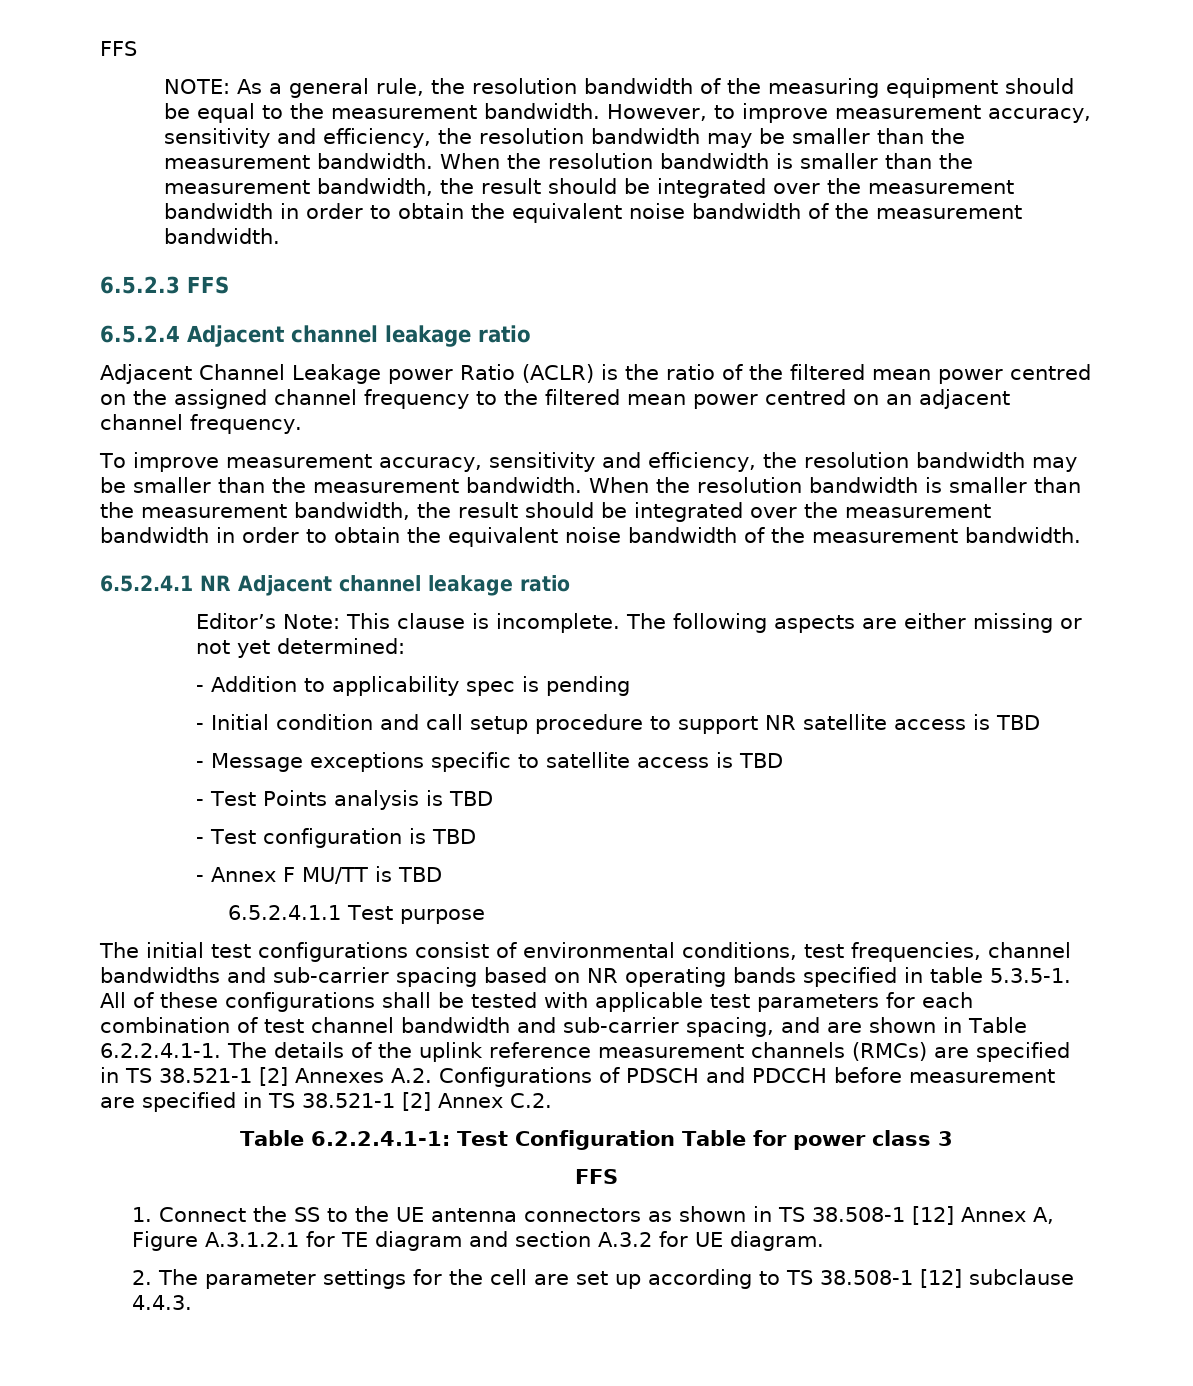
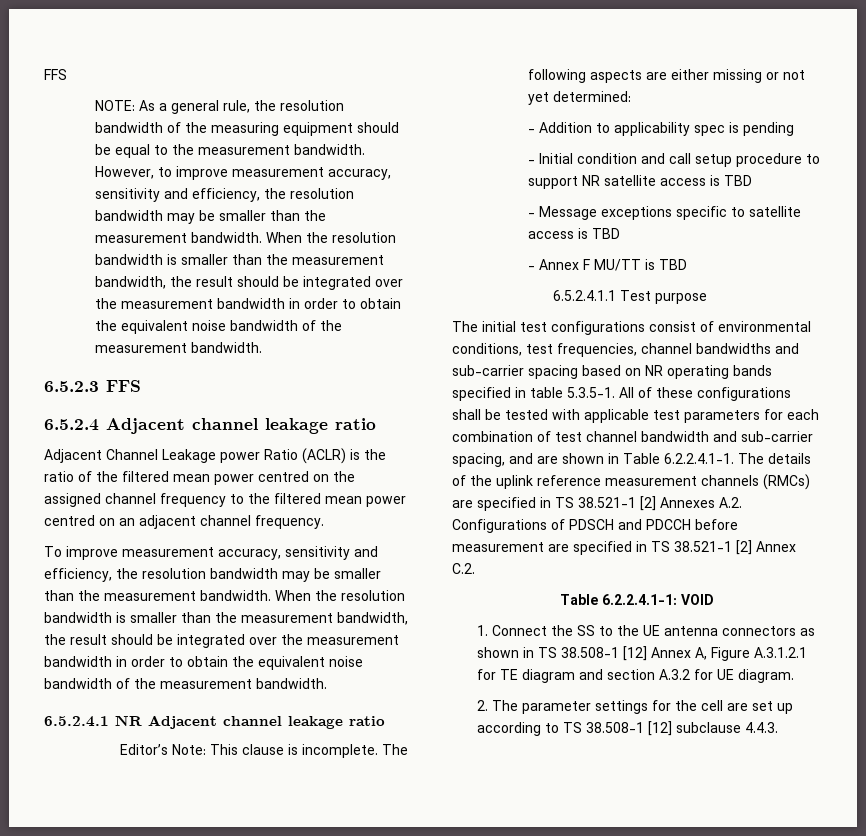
- - Test Points analysis is TBD
- - Test configuration is TBD
- Table 6.2.2.4.1-1: Test Configuration Table for power class 3
- FFS
+ Table 6.2.2.4.1-1: VOID

